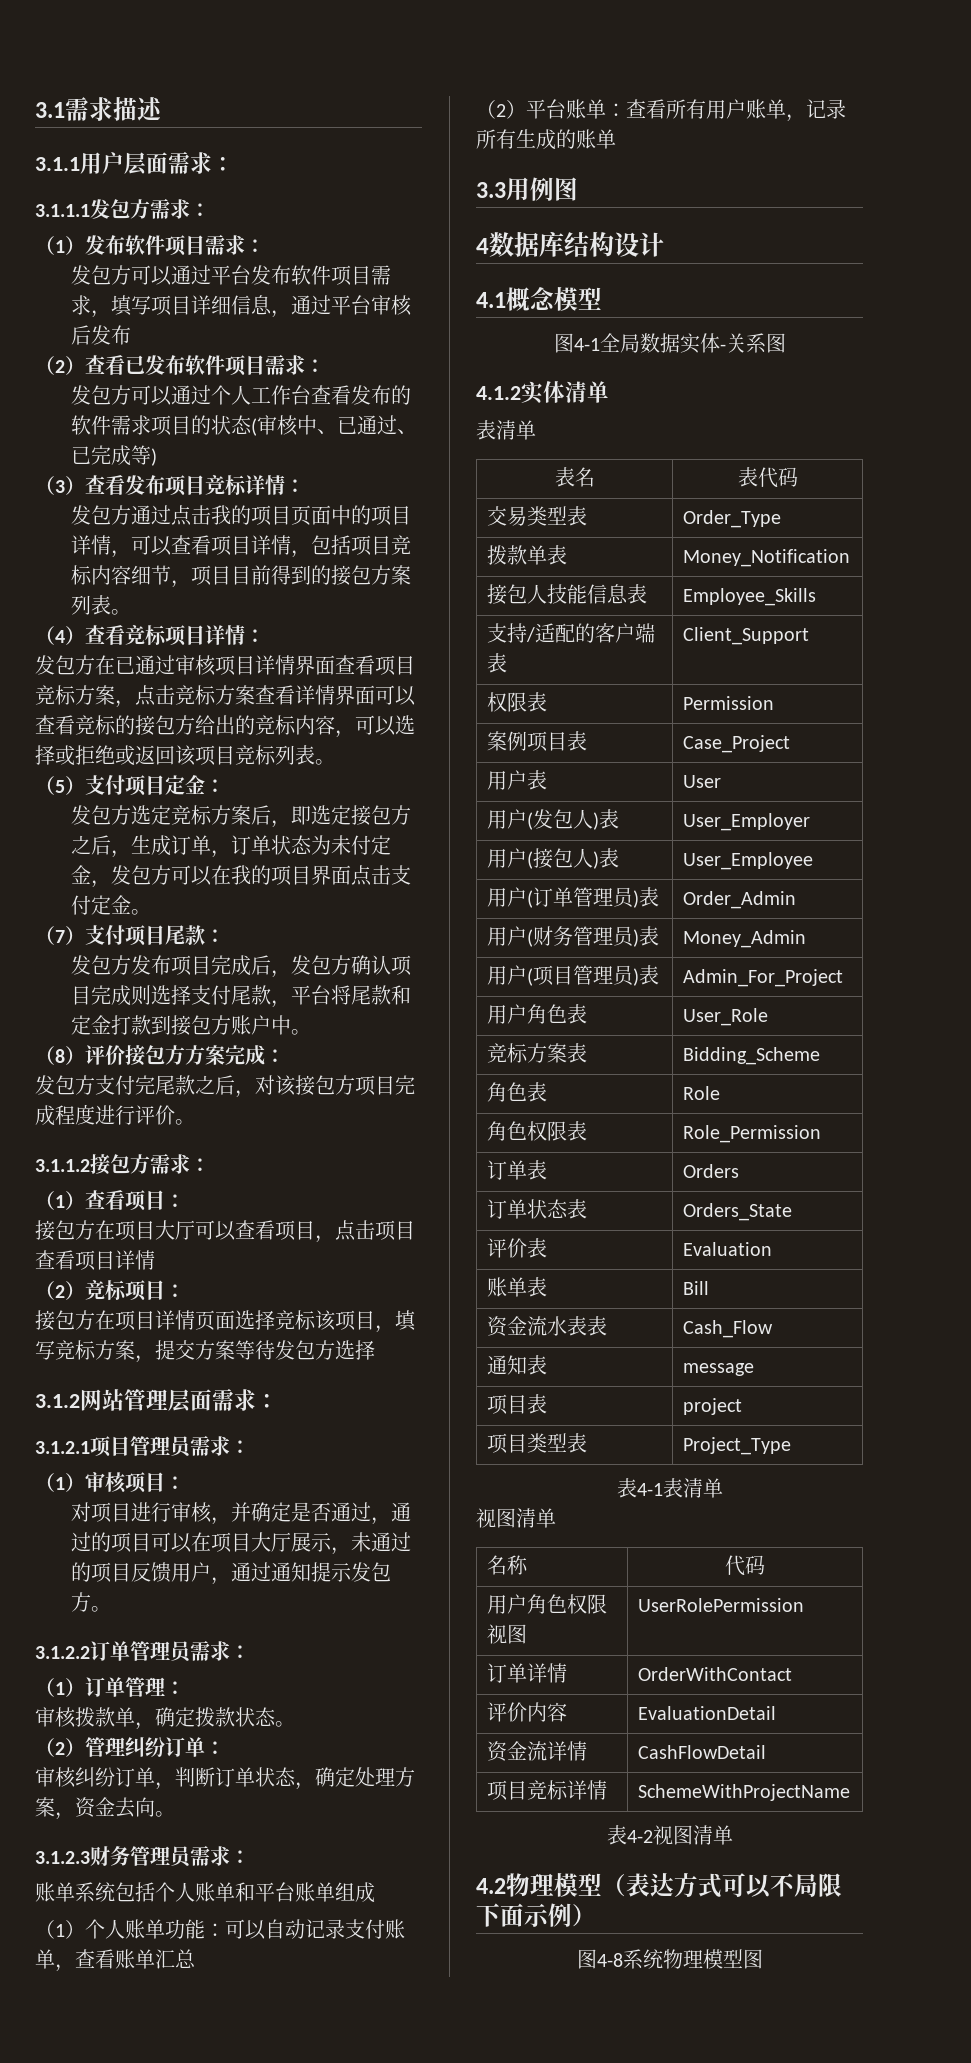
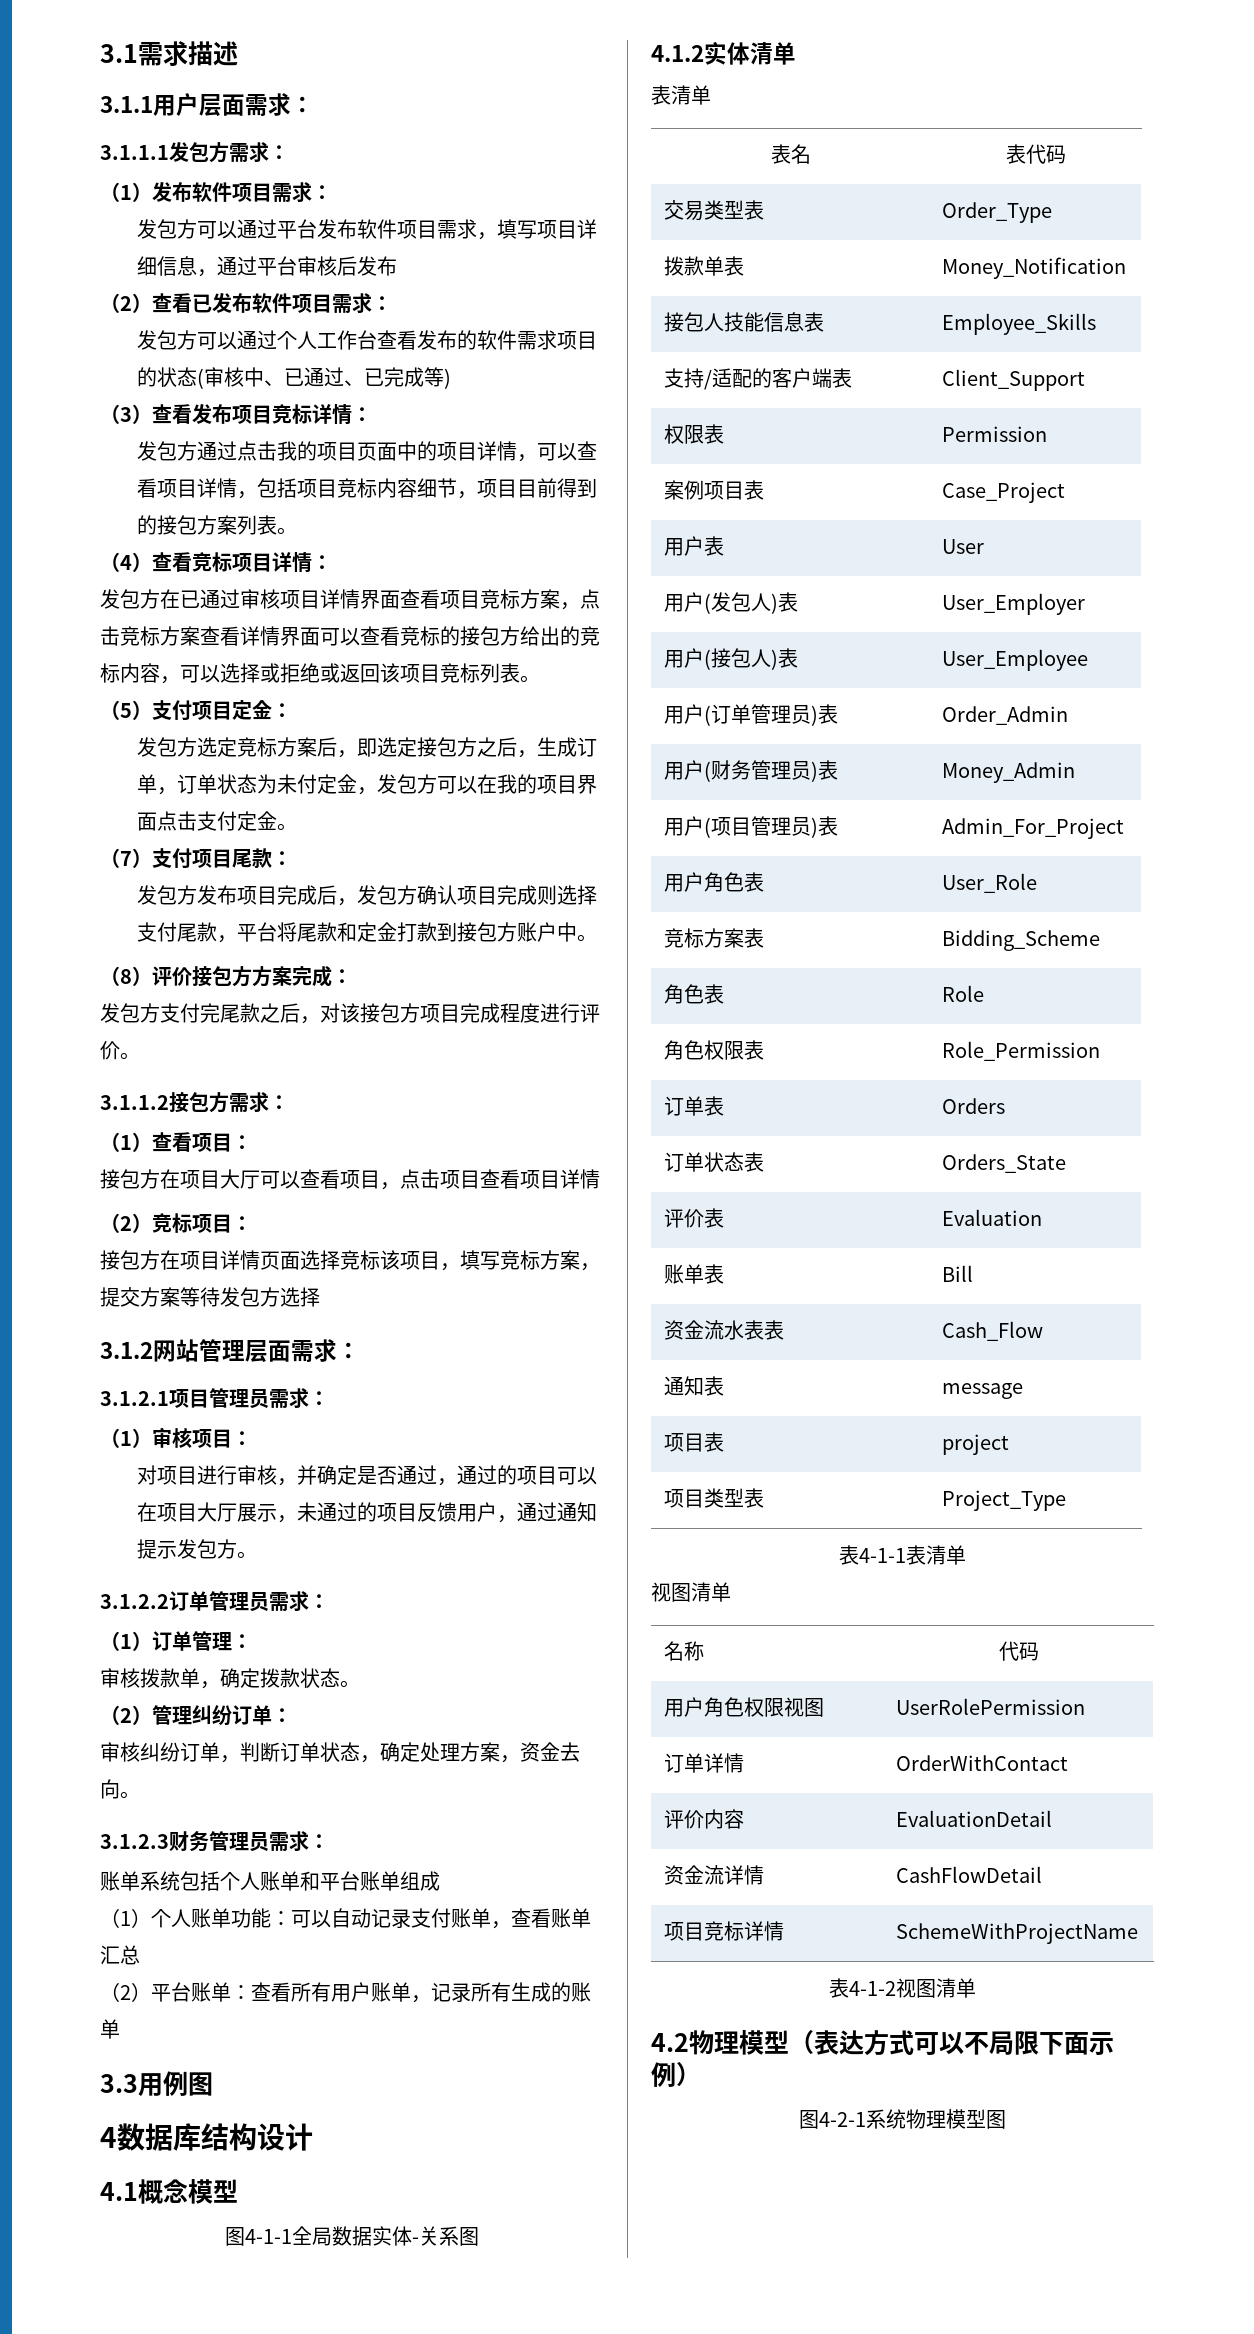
- 图4-1全局数据实体-关系图
+ 图4-1-1全局数据实体-关系图
- 表4-1表清单
+ 表4-1-1表清单
- 表4-2视图清单
+ 表4-1-2视图清单
- 图4-8系统物理模型图
+ 图4-2-1系统物理模型图

